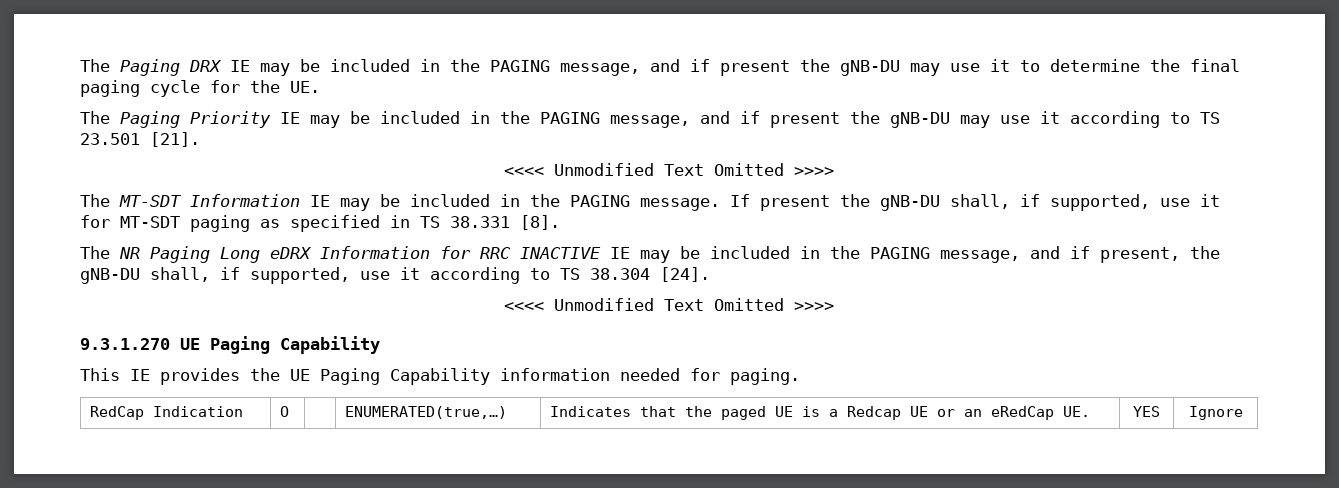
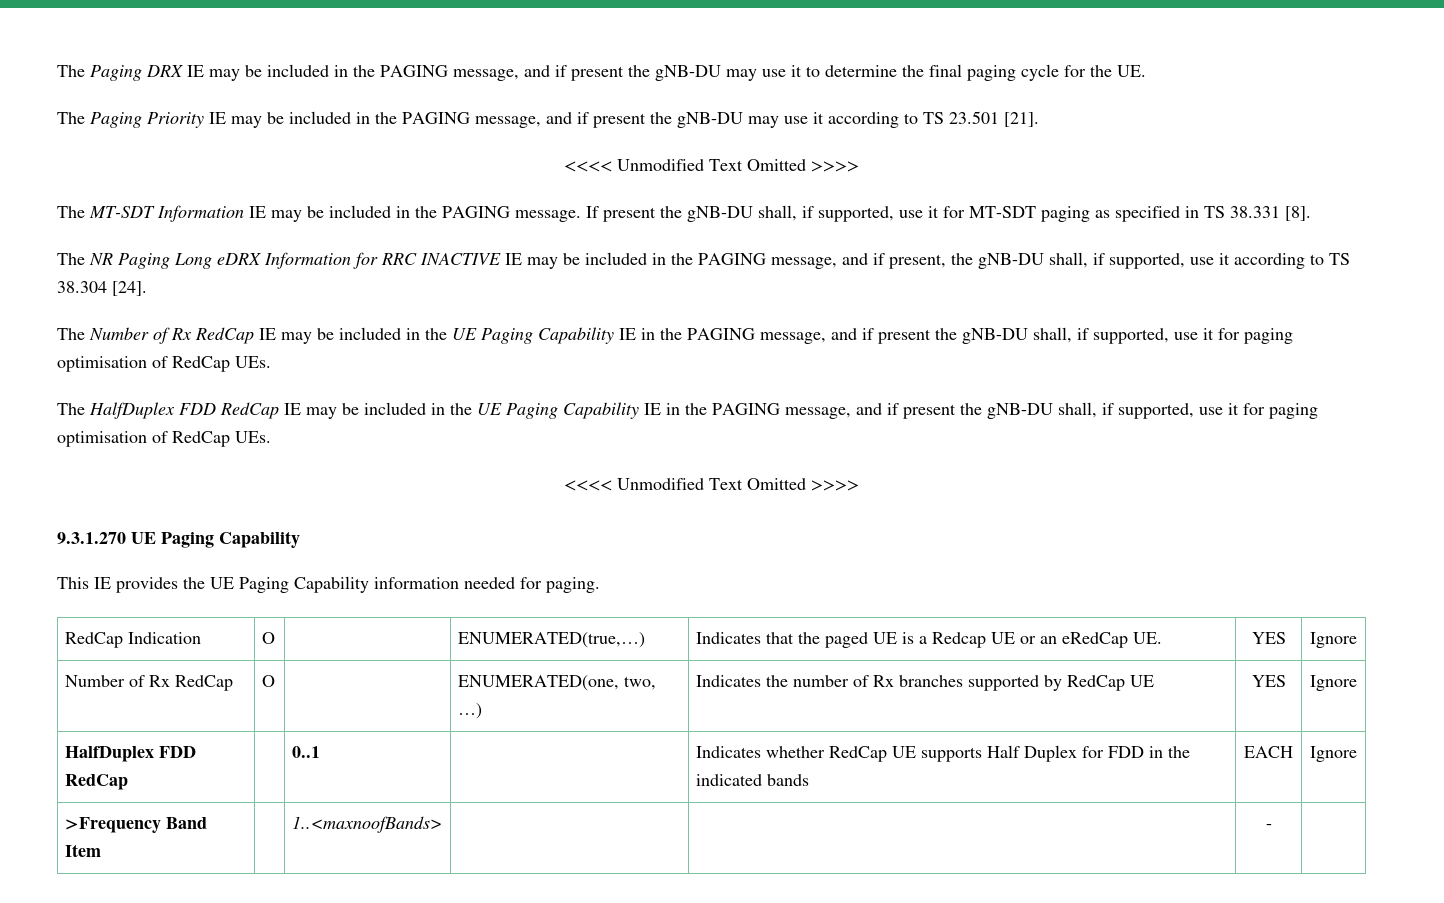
+ The Number of Rx RedCap IE may be included in the UE Paging Capability IE in the PAGING message, and if present the gNB-DU shall, if supported, use it for paging optimisation of RedCap UEs.
+ The HalfDuplex FDD RedCap IE may be included in the UE Paging Capability IE in the PAGING message, and if present the gNB-DU shall, if supported, use it for paging optimisation of RedCap UEs.
+ Number of Rx RedCap | O | | ENUMERATED(one, two, …) | Indicates the number of Rx branches supported by RedCap UE | YES | Ignore
+ HalfDuplex FDD RedCap | | 0..1 | | Indicates whether RedCap UE supports Half Duplex for FDD in the indicated bands | EACH | Ignore
+ >Frequency Band Item | | 1..<maxnoofBands> | | | - |

